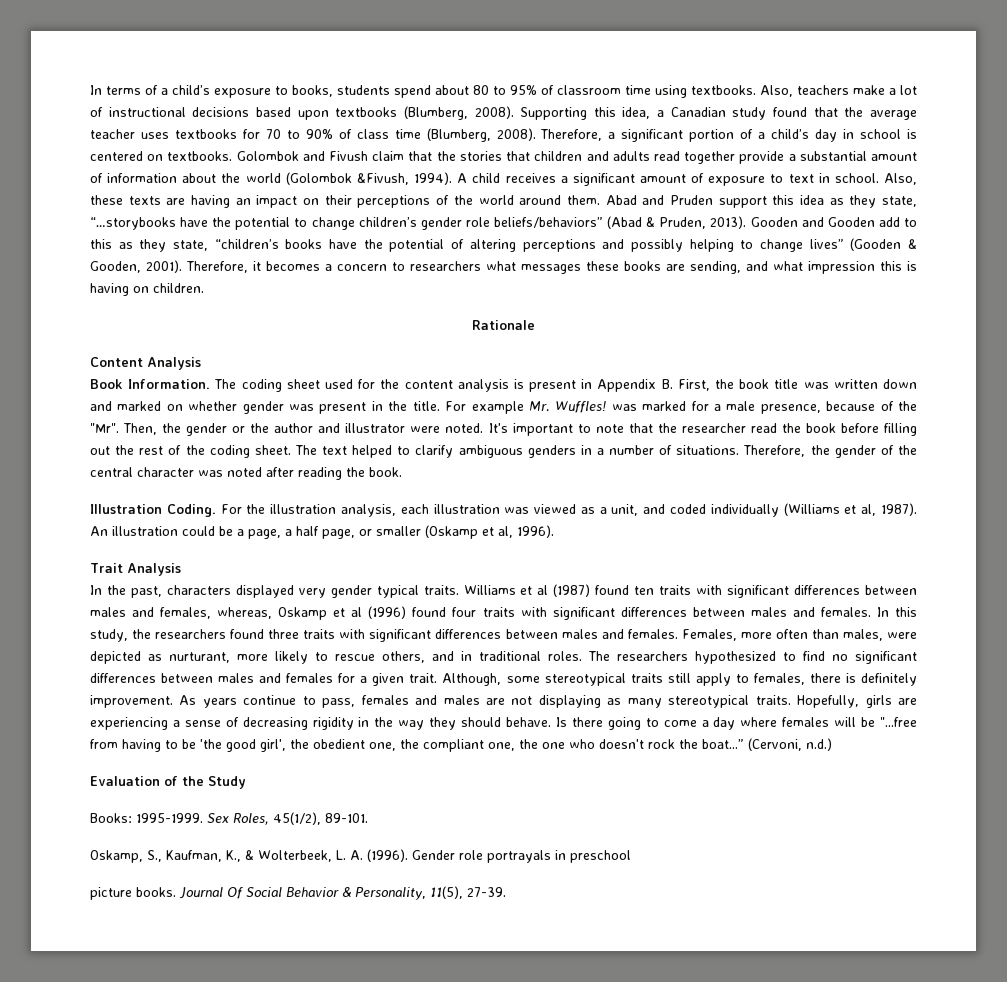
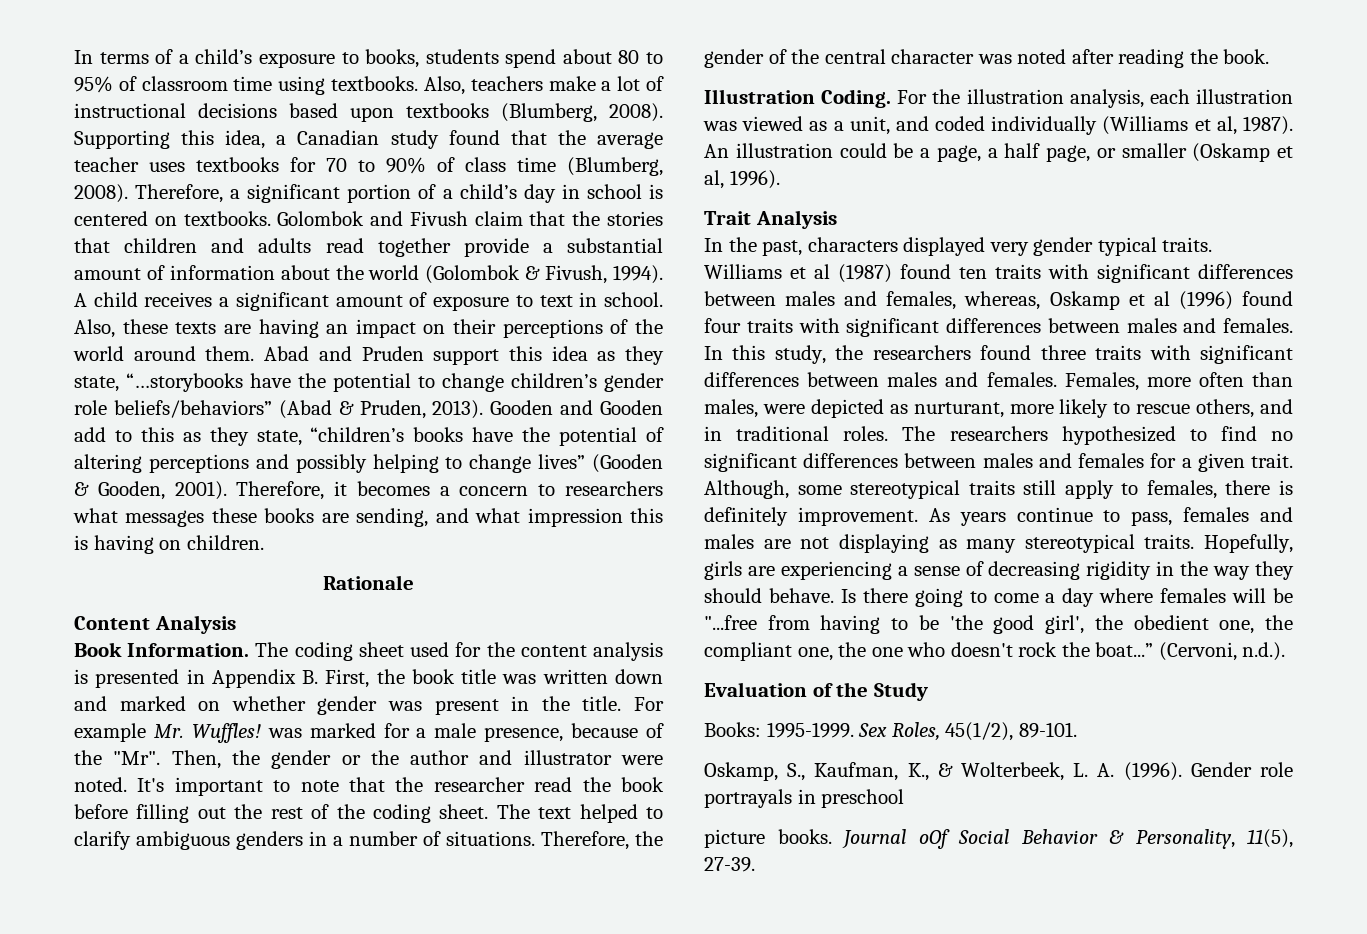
- Golombok and Fivush claim that the stories that children and adults read together provide a substantial amount of information about the world (Golombok &Fivush, 1994).
+ Golombok and Fivush claim that the stories that children and adults read together provide a substantial amount of information about the world (Golombok & Fivush, 1994).
- The coding sheet used for the content analysis is present in Appendix B. First, the book title was written down and marked on whether gender was present in the title.
+ The coding sheet used for the content analysis is presented in Appendix B. First, the book title was written down and marked on whether gender was present in the title.
- (Cervoni, n.d.)
+ (Cervoni, n.d.).
- Journal Of Social Behavior & Personality, 11(5), 27-39.
+ Journal oOf Social Behavior & Personality, 11(5), 27-39.

